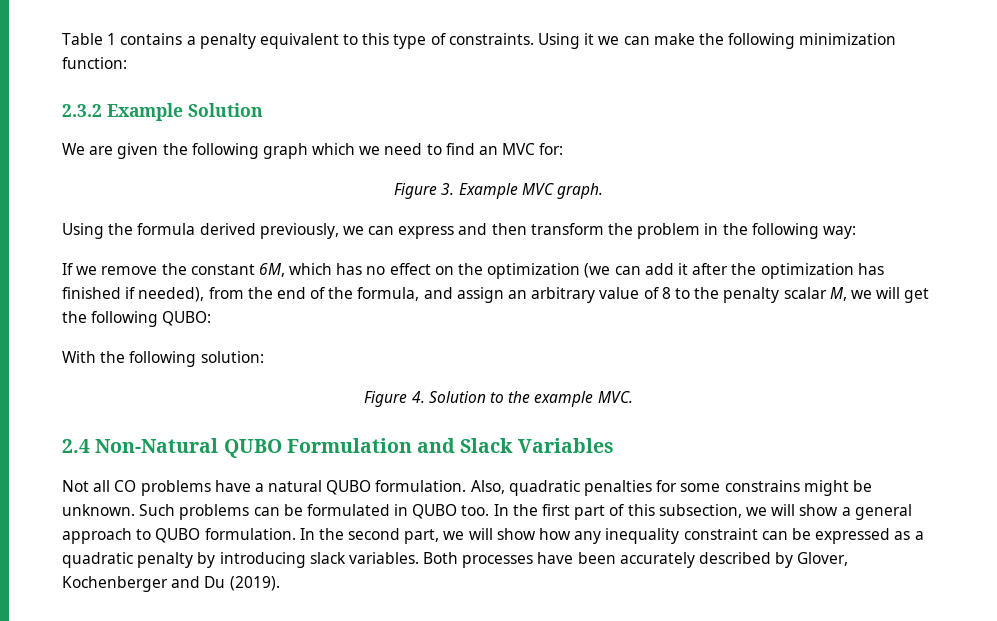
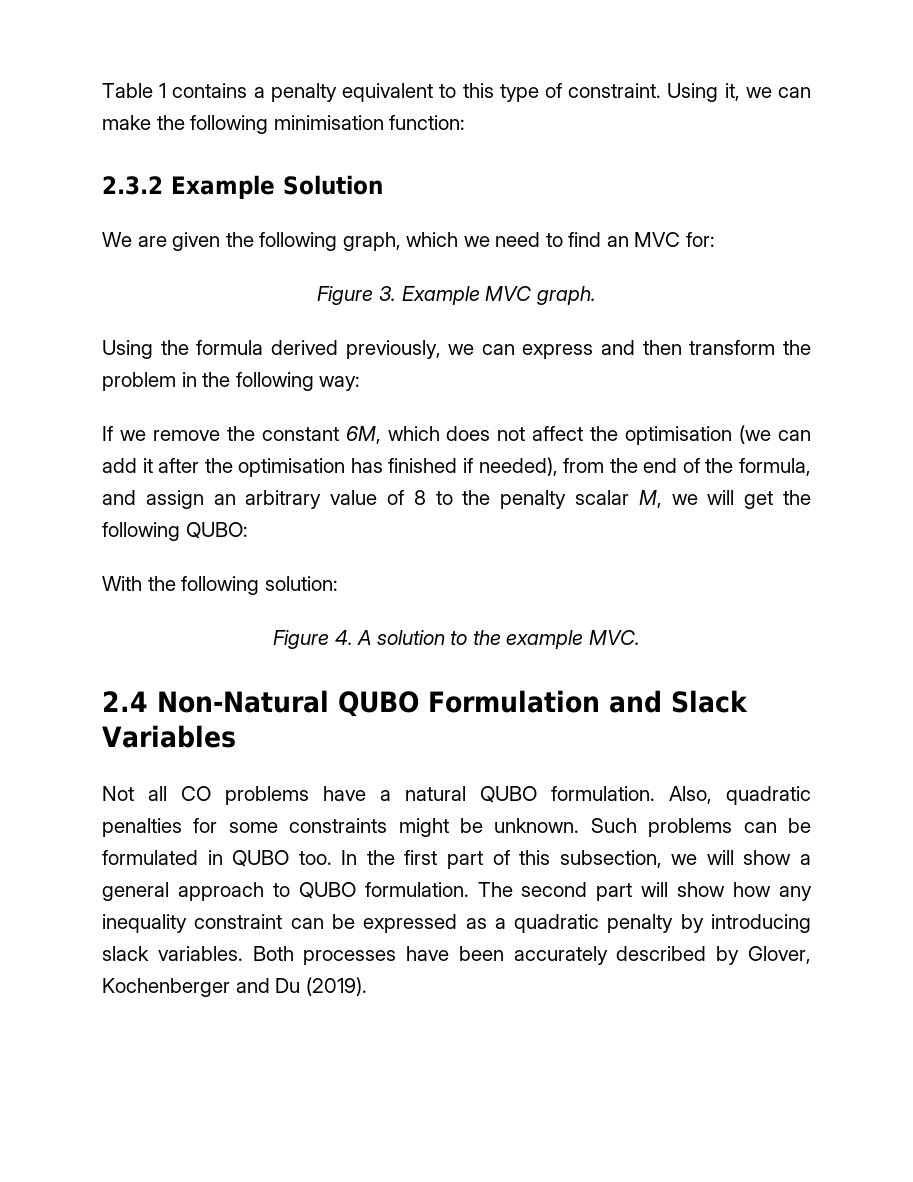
- Table 1 contains a penalty equivalent to this type of constraints. Using it we can make the following minimization function:
+ Table 1 contains a penalty equivalent to this type of constraint. Using it, we can make the following minimisation function:
- We are given the following graph which we need to find an MVC for:
+ We are given the following graph, which we need to find an MVC for:
- If we remove the constant 6M, which has no effect on the optimization (we can add it after the optimization has finished if needed), from the end of the formula, and assign an arbitrary value of 8 to the penalty scalar M, we will get the following QUBO:
+ If we remove the constant 6M, which does not affect the optimisation (we can add it after the optimisation has finished if needed), from the end of the formula, and assign an arbitrary value of 8 to the penalty scalar M, we will get the following QUBO:
- Figure 4. Solution to the example MVC.
+ Figure 4. A solution to the example MVC.
- Also, quadratic penalties for some constrains might be unknown.
+ Also, quadratic penalties for some constraints might be unknown.
- In the second part, we will show how any inequality constraint can be expressed as a quadratic penalty by introducing slack variables.
+ The second part will show how any inequality constraint can be expressed as a quadratic penalty by introducing slack variables.

